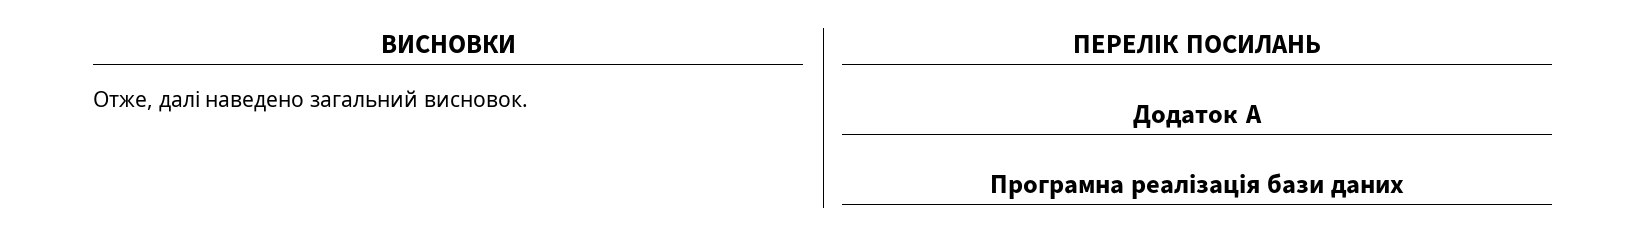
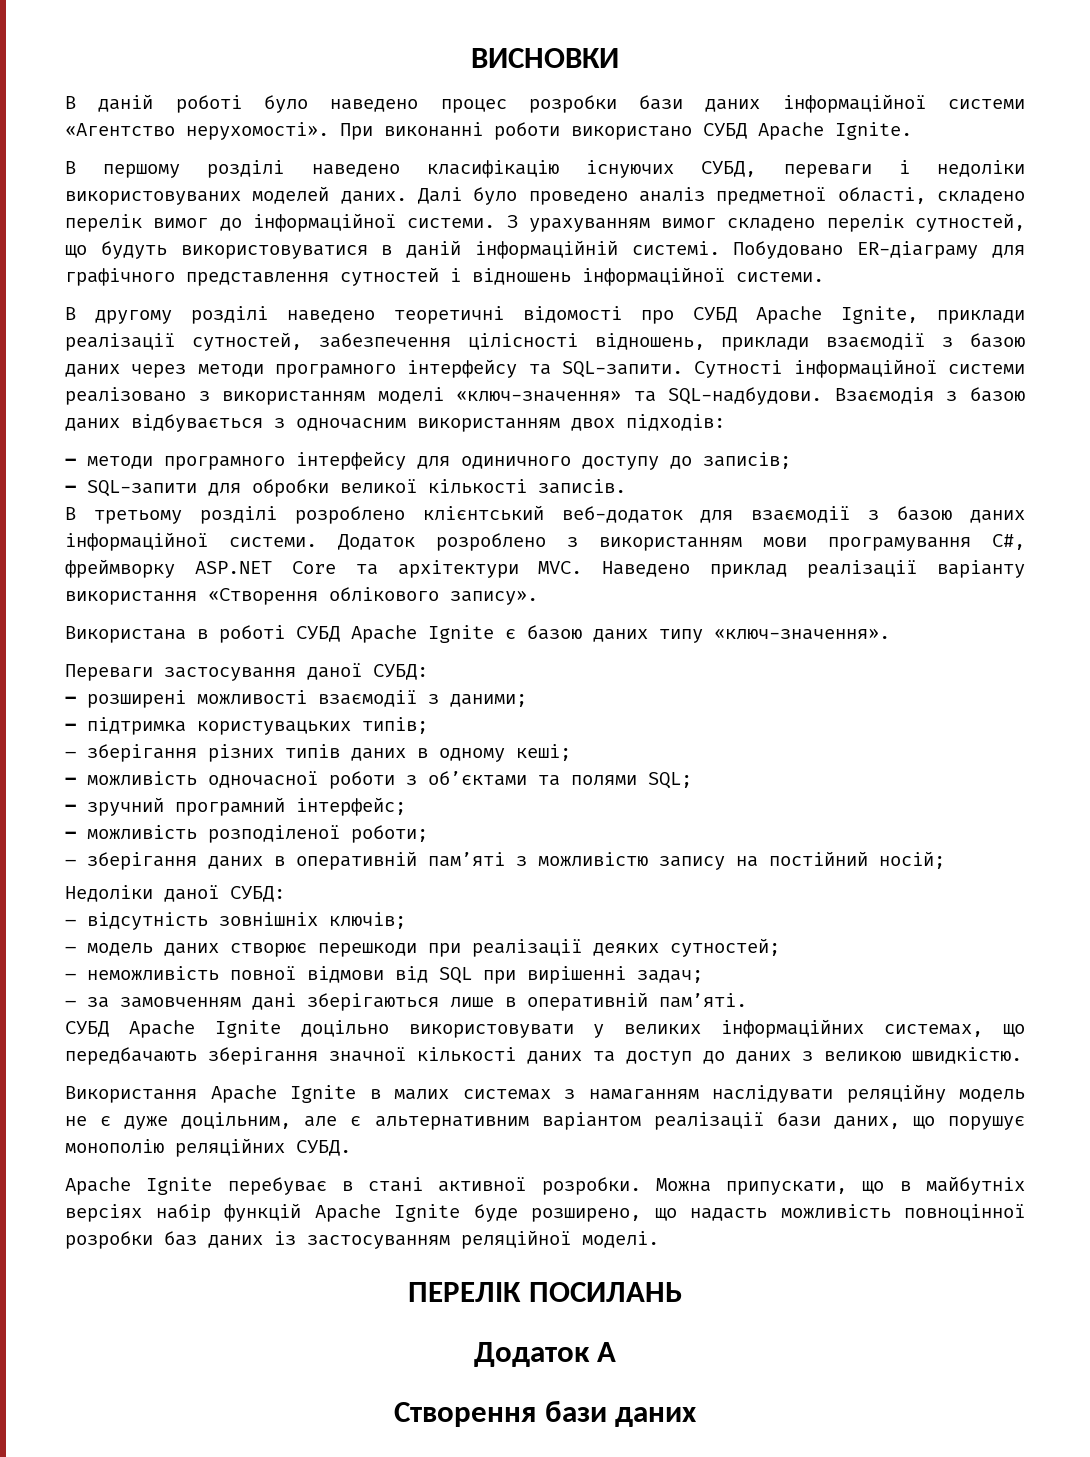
- Отже, далі наведено загальний висновок.
+ В даній роботі було наведено процес розробки бази даних інформаційної системи «Агентство нерухомості». При виконанні роботи використано СУБД Apache Ignite.
+ В першому розділі наведено класифікацію існуючих СУБД, переваги і недоліки використовуваних моделей даних. Далі було проведено аналіз предметної області, складено перелік вимог до інформаційної системи. З урахуванням вимог складено перелік сутностей, що будуть використовуватися в даній інформаційній системі. Побудовано ER-діаграму для графічного представлення сутностей і відношень інформаційної системи.
+ В другому розділі наведено теоретичні відомості про СУБД Apache Ignite, приклади реалізації сутностей, забезпечення цілісності відношень, приклади взаємодії з базою даних через методи програмного інтерфейсу та SQL-запити. Сутності інформаційної системи реалізовано з використанням моделі «ключ-значення» та SQL-надбудови. Взаємодія з базою даних відбувається з одночасним використанням двох підходів:
+ – методи програмного інтерфейсу для одиничного доступу до записів;
+ – SQL-запити для обробки великої кількості записів.
+ В третьому розділі розроблено клієнтський веб-додаток для взаємодії з базою даних інформаційної системи. Додаток розроблено з використанням мови програмування C#, фреймворку ASP.NET Core та архітектури MVC. Наведено приклад реалізації варіанту використання «Створення облікового запису».
+ Використана в роботі СУБД Apache Ignite є базою даних типу «ключ-значення».
+ Переваги застосування даної СУБД:
+ – розширені можливості взаємодії з даними;
+ – підтримка користувацьких типів;
+ – зберігання різних типів даних в одному кеші;
+ – можливість одночасної роботи з об’єктами та полями SQL;
+ – зручний програмний інтерфейс;
+ – можливість розподіленої роботи;
+ – зберігання даних в оперативній пам’яті з можливістю запису на постійний носій;
+ Недоліки даної СУБД:
+ – відсутність зовнішніх ключів;
+ – модель даних створює перешкоди при реалізації деяких сутностей;
+ – неможливість повної відмови від SQL при вирішенні задач;
+ – за замовченням дані зберігаються лише в оперативній пам’яті.
+ СУБД Apache Ignite доцільно використовувати у великих інформаційних системах, що передбачають зберігання значної кількості даних та доступ до даних з великою швидкістю.
+ Використання Apache Ignite в малих системах з намаганням наслідувати реляційну модель не є дуже доцільним, але є альтернативним варіантом реалізації бази даних, що порушує монополію реляційних СУБД.
+ Apache Ignite перебуває в стані активної розробки. Можна припускати, що в майбутніх версіях набір функцій Apache Ignite буде розширено, що надасть можливість повноцінної розробки баз даних із застосуванням реляційної моделі.
- Програмна реалізація бази даних
+ Створення бази даних

